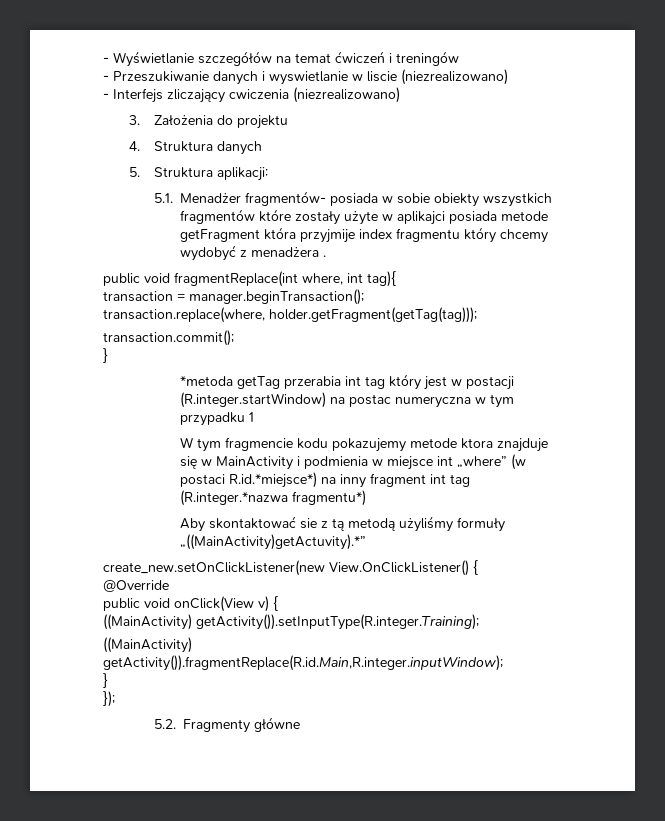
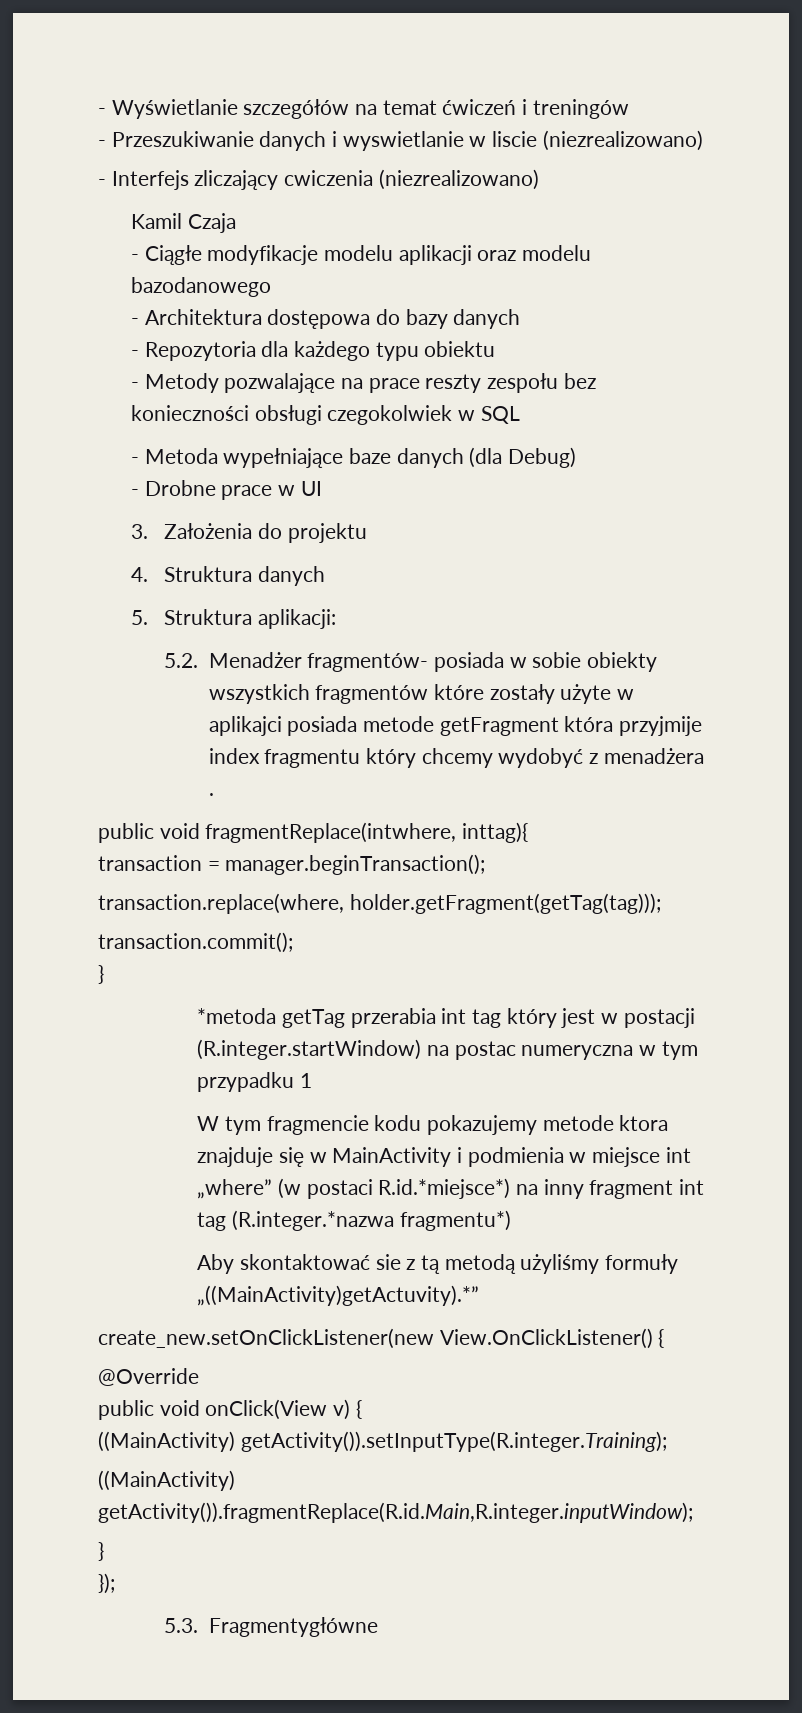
+ Kamil Czaja
+ - Ciągłe modyfikacje modelu aplikacji oraz modelu bazodanowego
+ - Architektura dostępowa do bazy danych
+ - Repozytoria dla każdego typu obiektu
+ - Metody pozwalające na prace reszty zespołu bez konieczności obsługi czegokolwiek w SQL
+ - Metoda wypełniające baze danych (dla Debug)
+ - Drobne prace w UI
- 5.1. Menadżer fragmentów- posiada w sobie obiekty wszystkich fragmentów które zostały użyte w aplikajci posiada metode getFragment która przyjmije index fragmentu który chcemy wydobyć z menadżera .
+ 5.2. Menadżer fragmentów- posiada w sobie obiekty wszystkich fragmentów które zostały użyte w aplikajci posiada metode getFragment która przyjmije index fragmentu który chcemy wydobyć z menadżera .
- public void fragmentReplace(int where, int tag){
+ public void fragmentReplace(intwhere, inttag){
- 5.2. Fragmenty główne
+ 5.3. Fragmentygłówne

